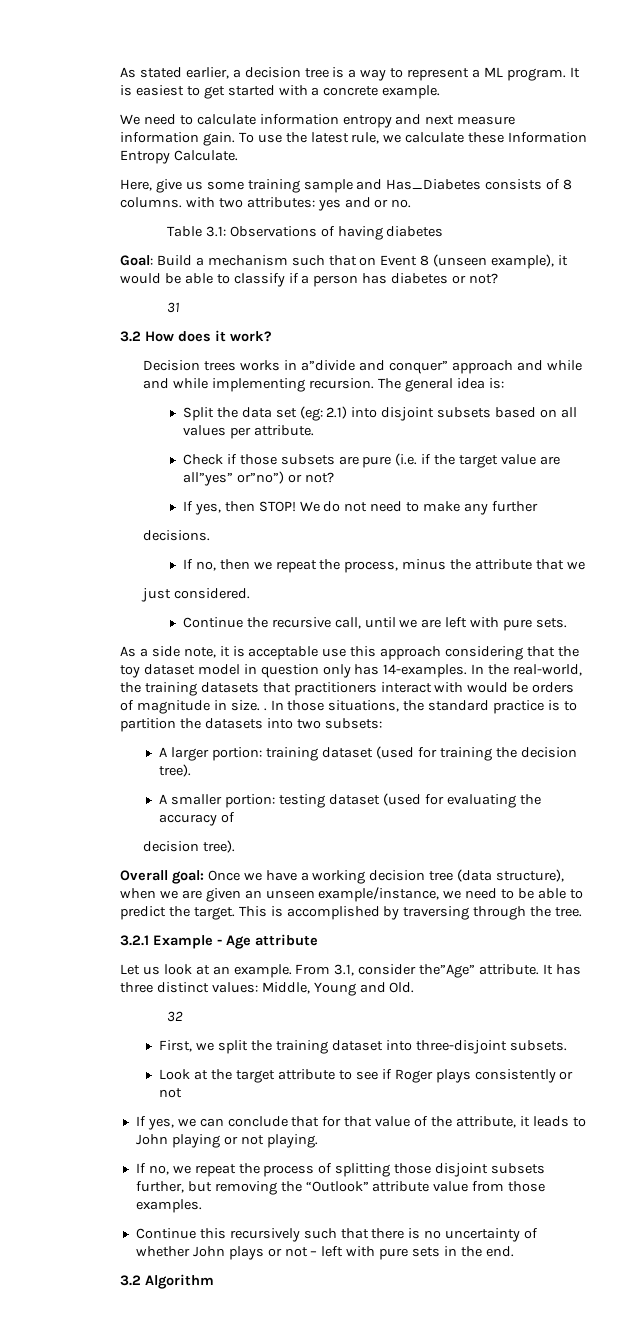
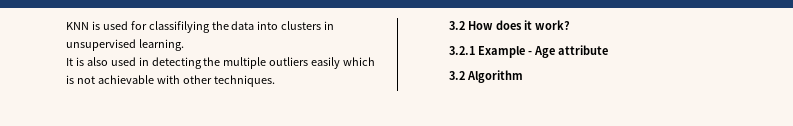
- As stated earlier, a decision tree is a way to represent a ML program. It is easiest to get started with a concrete example.
- We need to calculate information entropy and next measure information gain. To use the latest rule, we calculate these Information Entropy Calculate.
- Here, give us some training sample and Has_Diabetes consists of 8 columns. with two attributes: yes and or no.
- Table 3.1: Observations of having diabetes
- Goal: Build a mechanism such that on Event 8 (unseen example), it would be able to classify if a person has diabetes or not?
- 31
+ KNN is used for classifilying the data into clusters in unsupervised learning.
+ It is also used in detecting the multiple outliers easily which is not achievable with other techniques.
- Decision trees works in a”divide and conquer” approach and while and while implementing recursion. The general idea is:
- Split the data set (eg: 2.1) into disjoint subsets based on all values per attribute.
- Check if those subsets are pure (i.e. if the target value are all”yes” or”no”) or not?
- If yes, then STOP! We do not need to make any further
- decisions.
- If no, then we repeat the process, minus the attribute that we
- just considered.
- Continue the recursive call, until we are left with pure sets.
- As a side note, it is acceptable use this approach considering that the toy dataset model in question only has 14-examples. In the real-world, the training datasets that practitioners interact with would be orders of magnitude in size. . In those situations, the standard practice is to partition the datasets into two subsets:
- A larger portion: training dataset (used for training the decision tree).
- A smaller portion: testing dataset (used for evaluating the accuracy of
- decision tree).
- Overall goal: Once we have a working decision tree (data structure), when we are given an unseen example/instance, we need to be able to predict the target. This is accomplished by traversing through the tree.
- Let us look at an example. From 3.1, consider the”Age” attribute. It has three distinct values: Middle, Young and Old.
- 32
- First, we split the training dataset into three-disjoint subsets.
- Look at the target attribute to see if Roger plays consistently or not
- If yes, we can conclude that for that value of the attribute, it leads to John playing or not playing.
- If no, we repeat the process of splitting those disjoint subsets further, but removing the “Outlook” attribute value from those examples.
- Continue this recursively such that there is no uncertainty of whether John plays or not – left with pure sets in the end.

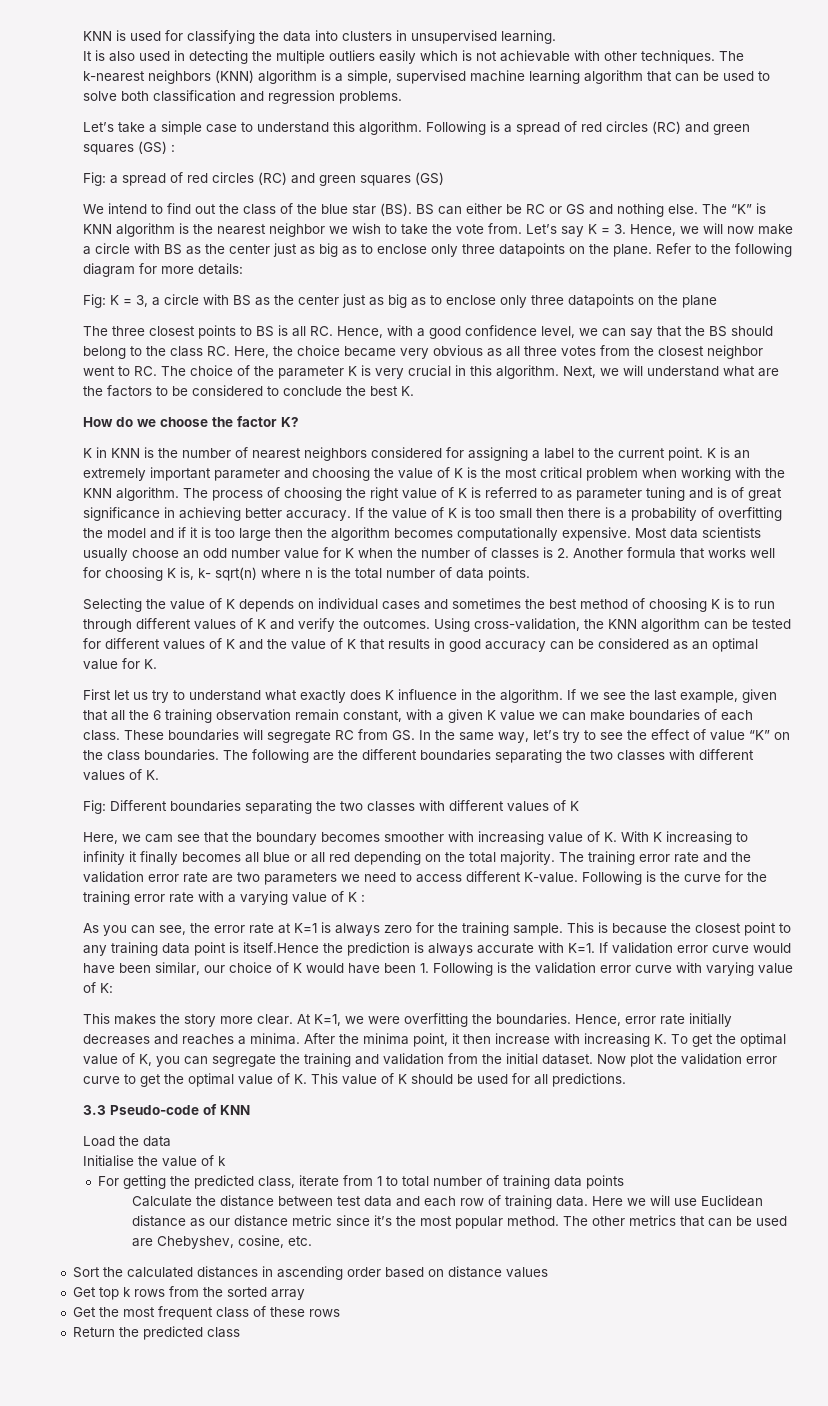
- KNN is used for classifilying the data into clusters in unsupervised learning.
+ KNN is used for classifying the data into clusters in unsupervised learning.
- It is also used in detecting the multiple outliers easily which is not achievable with other techniques.
- 3.2 How does it work?
- 3.2.1 Example - Age attribute
- 3.2 Algorithm
+ It is also used in detecting the multiple outliers easily which is not achievable with other techniques. The k-nearest neighbors (KNN) algorithm is a simple, supervised machine learning algorithm that can be used to solve both classification and regression problems.
+ Let’s take a simple case to understand this algorithm. Following is a spread of red circles (RC) and green squares (GS) :
+ Fig: a spread of red circles (RC) and green squares (GS)
+ We intend to find out the class of the blue star (BS). BS can either be RC or GS and nothing else. The “K” is KNN algorithm is the nearest neighbor we wish to take the vote from. Let’s say K = 3. Hence, we will now make a circle with BS as the center just as big as to enclose only three datapoints on the plane. Refer to the following diagram for more details:
+ Fig: K = 3, a circle with BS as the center just as big as to enclose only three datapoints on the plane
+ The three closest points to BS is all RC. Hence, with a good confidence level, we can say that the BS should belong to the class RC. Here, the choice became very obvious as all three votes from the closest neighbor went to RC. The choice of the parameter K is very crucial in this algorithm. Next, we will understand what are the factors to be considered to conclude the best K.
+ How do we choose the factor K?
+ K in KNN is the number of nearest neighbors considered for assigning a label to the current point. K is an extremely important parameter and choosing the value of K is the most critical problem when working with the KNN algorithm. The process of choosing the right value of K is referred to as parameter tuning and is of great significance in achieving better accuracy. If the value of K is too small then there is a probability of overfitting the model and if it is too large then the algorithm becomes computationally expensive. Most data scientists usually choose an odd number value for K when the number of classes is 2. Another formula that works well for choosing K is, k- sqrt(n) where n is the total number of data points.
+ Selecting the value of K depends on individual cases and sometimes the best method of choosing K is to run through different values of K and verify the outcomes. Using cross-validation, the KNN algorithm can be tested for different values of K and the value of K that results in good accuracy can be considered as an optimal value for K.
+ First let us try to understand what exactly does K influence in the algorithm. If we see the last example, given that all the 6 training observation remain constant, with a given K value we can make boundaries of each class. These boundaries will segregate RC from GS. In the same way, let’s try to see the effect of value “K” on the class boundaries. The following are the different boundaries separating the two classes with different values of K.
+ Fig: Different boundaries separating the two classes with different values of K
+ Here, we cam see that the boundary becomes smoother with increasing value of K. With K increasing to infinity it finally becomes all blue or all red depending on the total majority. The training error rate and the validation error rate are two parameters we need to access different K-value. Following is the curve for the training error rate with a varying value of K :
+ As you can see, the error rate at K=1 is always zero for the training sample. This is because the closest point to any training data point is itself.Hence the prediction is always accurate with K=1. If validation error curve would have been similar, our choice of K would have been 1. Following is the validation error curve with varying value of K:
+ This makes the story more clear. At K=1, we were overfitting the boundaries. Hence, error rate initially decreases and reaches a minima. After the minima point, it then increase with increasing K. To get the optimal value of K, you can segregate the training and validation from the initial dataset. Now plot the validation error curve to get the optimal value of K. This value of K should be used for all predictions.
+ 3.3 Pseudo-code of KNN
+ Load the data
+ Initialise the value of k
+ For getting the predicted class, iterate from 1 to total number of training data points
+ Calculate the distance between test data and each row of training data. Here we will use Euclidean distance as our distance metric since it’s the most popular method. The other metrics that can be used are Chebyshev, cosine, etc.
+ Sort the calculated distances in ascending order based on distance values
+ Get top k rows from the sorted array
+ Get the most frequent class of these rows
+ Return the predicted class

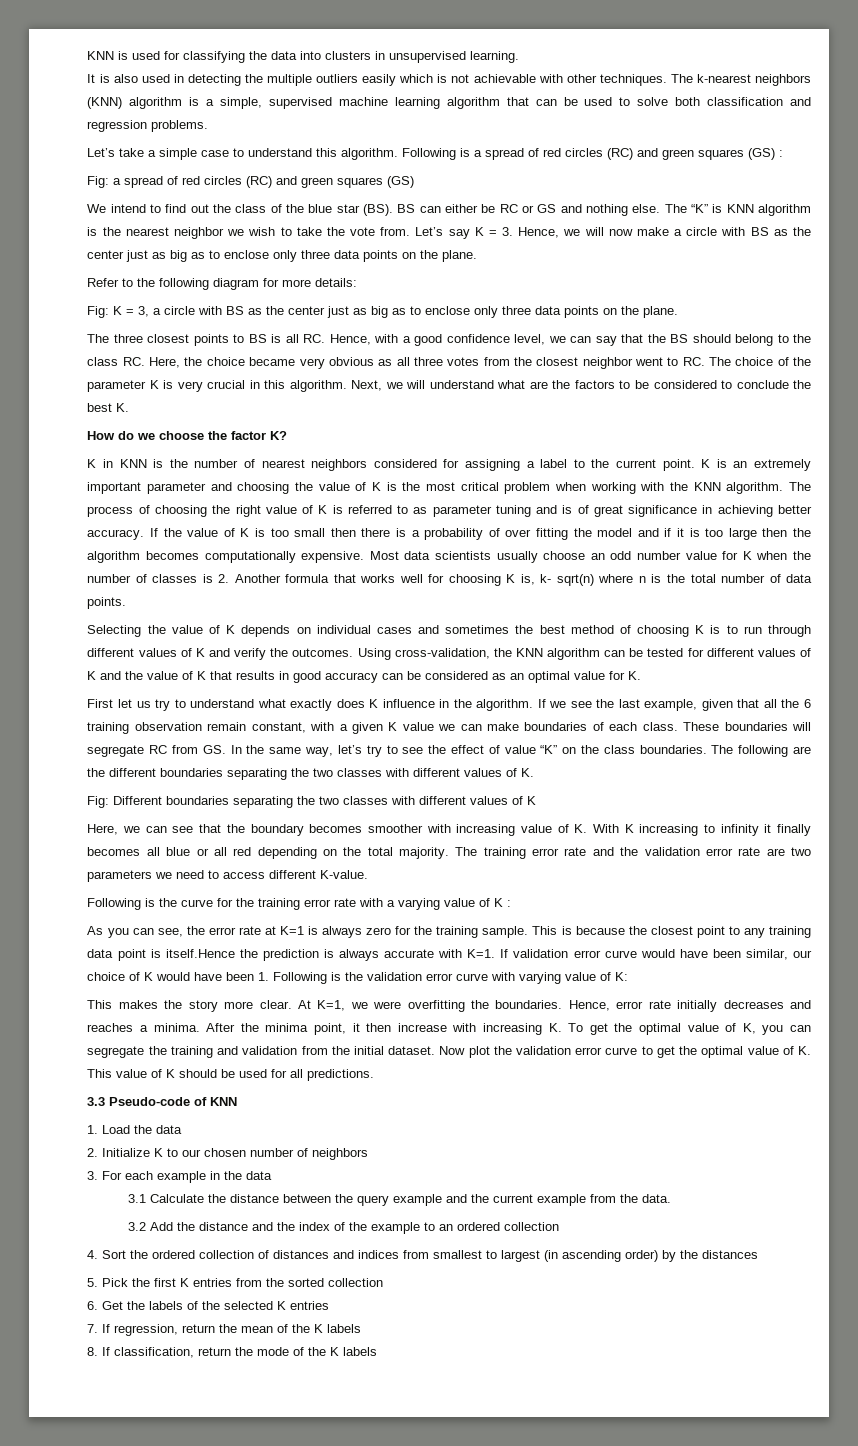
- Let’s say K = 3. Hence, we will now make a circle with BS as the center just as big as to enclose only three datapoints on the plane. Refer to the following diagram for more details:
+ Let’s say K = 3. Hence, we will now make a circle with BS as the center just as big as to enclose only three data points on the plane.
+ Refer to the following diagram for more details:
- Fig: K = 3, a circle with BS as the center just as big as to enclose only three datapoints on the plane
+ Fig: K = 3, a circle with BS as the center just as big as to enclose only three data points on the plane.
- If the value of K is too small then there is a probability of overfitting the model and if it is too large then the algorithm becomes computationally expensive.
+ If the value of K is too small then there is a probability of over fitting the model and if it is too large then the algorithm becomes computationally expensive.
- Here, we cam see that the boundary becomes smoother with increasing value of K. With K increasing to infinity it finally becomes all blue or all red depending on the total majority.
+ Here, we can see that the boundary becomes smoother with increasing value of K. With K increasing to infinity it finally becomes all blue or all red depending on the total majority.
- The training error rate and the validation error rate are two parameters we need to access different K-value. Following is the curve for the training error rate with a varying value of K :
+ The training error rate and the validation error rate are two parameters we need to access different K-value.
+ Following is the curve for the training error rate with a varying value of K :
- Load the data
+ 1. Load the data
- Initialise the value of k
- For getting the predicted class, iterate from 1 to total number of training data points
- Calculate the distance between test data and each row of training data. Here we will use Euclidean distance as our distance metric since it’s the most popular method. The other metrics that can be used are Chebyshev, cosine, etc.
- Sort the calculated distances in ascending order based on distance values
- Get top k rows from the sorted array
- Get the most frequent class of these rows
- Return the predicted class
+ 2. Initialize K to our chosen number of neighbors
+ 3. For each example in the data
+ 3.1 Calculate the distance between the query example and the current example from the data.
+ 3.2 Add the distance and the index of the example to an ordered collection
+ 4. Sort the ordered collection of distances and indices from smallest to largest (in ascending order) by the distances
+ 5. Pick the first K entries from the sorted collection
+ 6. Get the labels of the selected K entries
+ 7. If regression, return the mean of the K labels
+ 8. If classification, return the mode of the K labels

